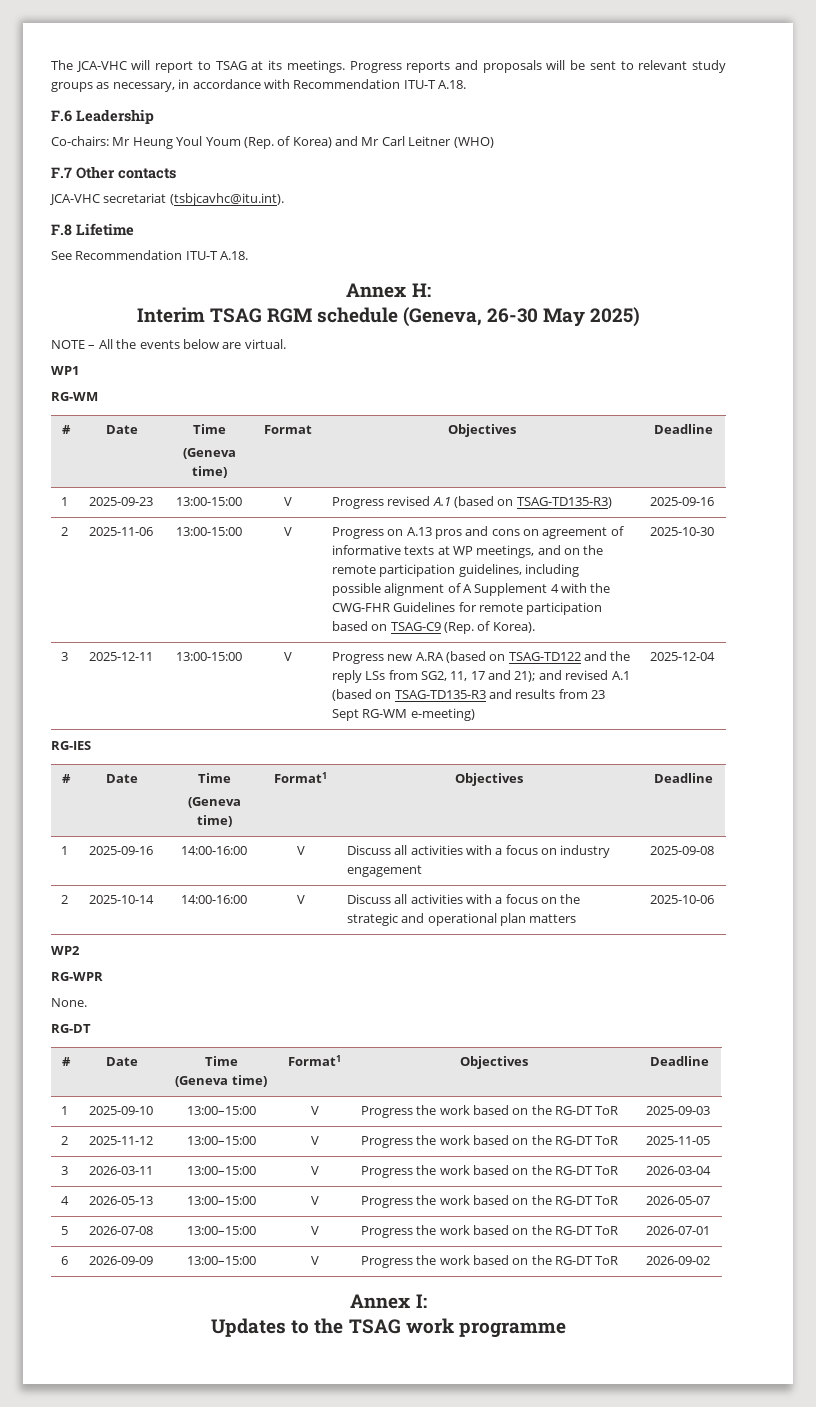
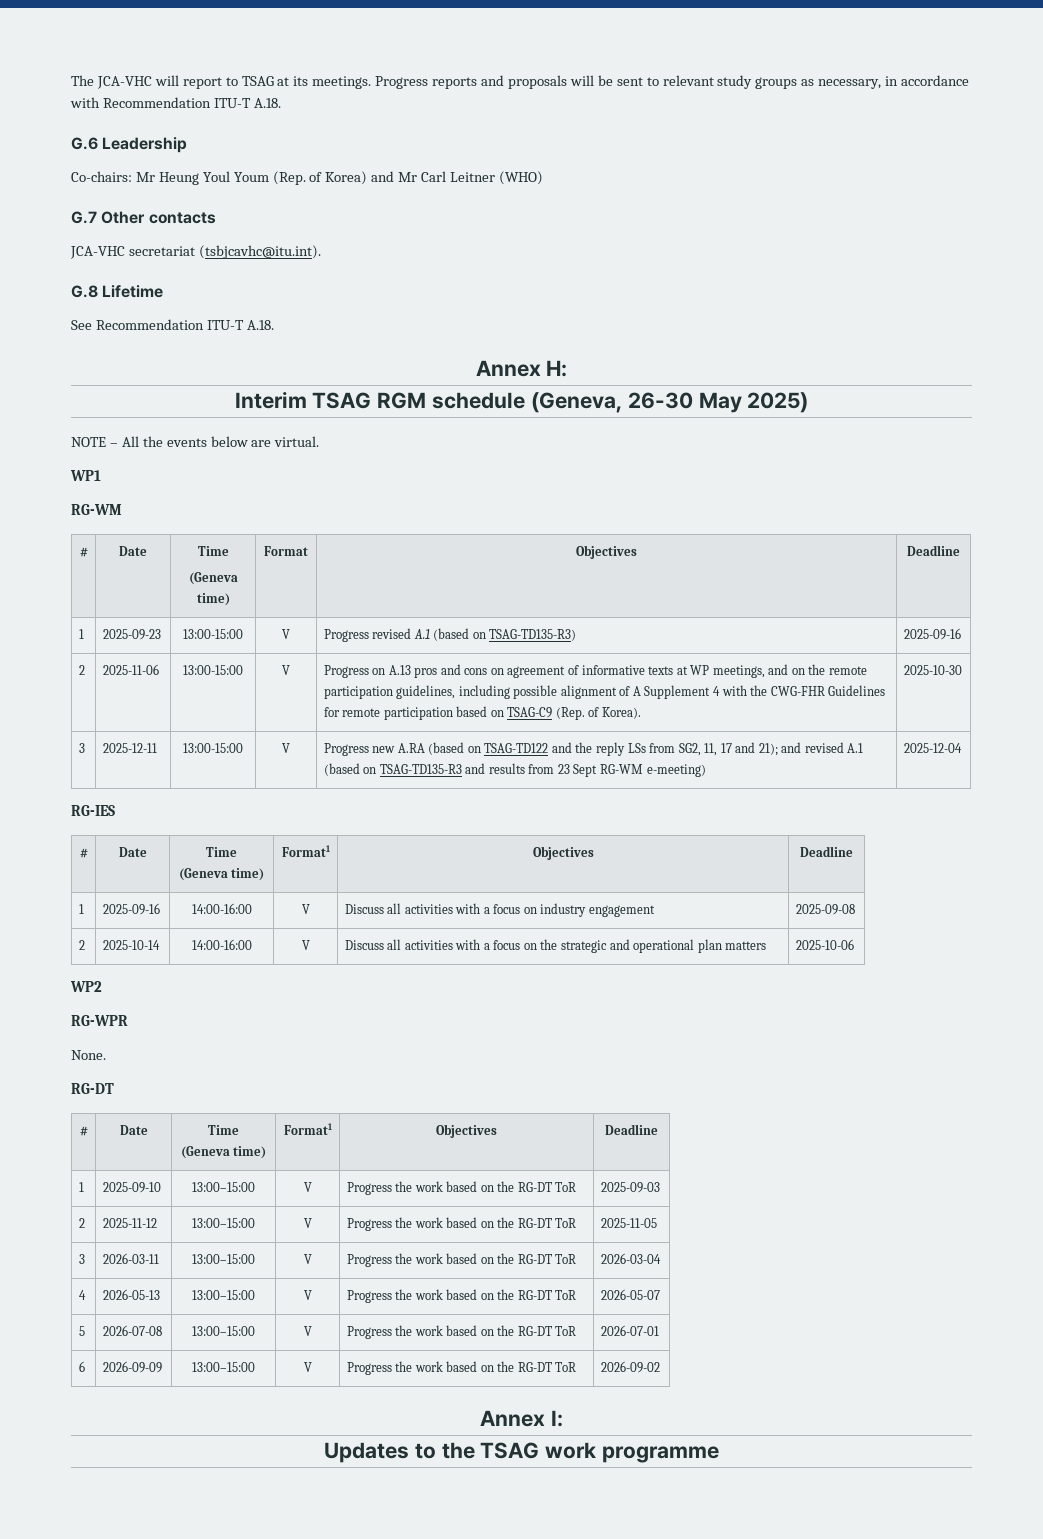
- F.6 Leadership
+ G.6 Leadership
- F.7 Other contacts
+ G.7 Other contacts
- F.8 Lifetime
+ G.8 Lifetime

